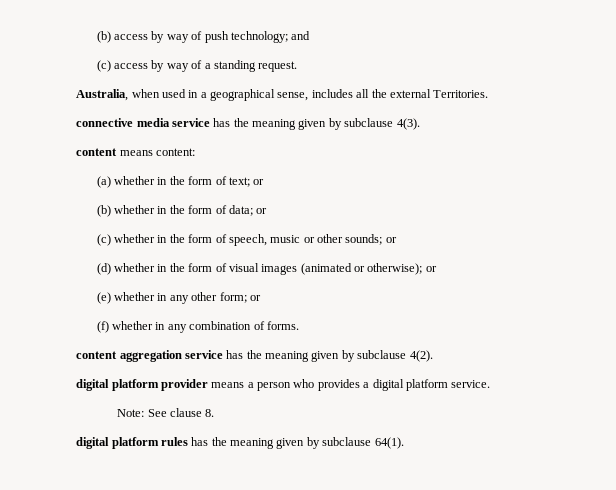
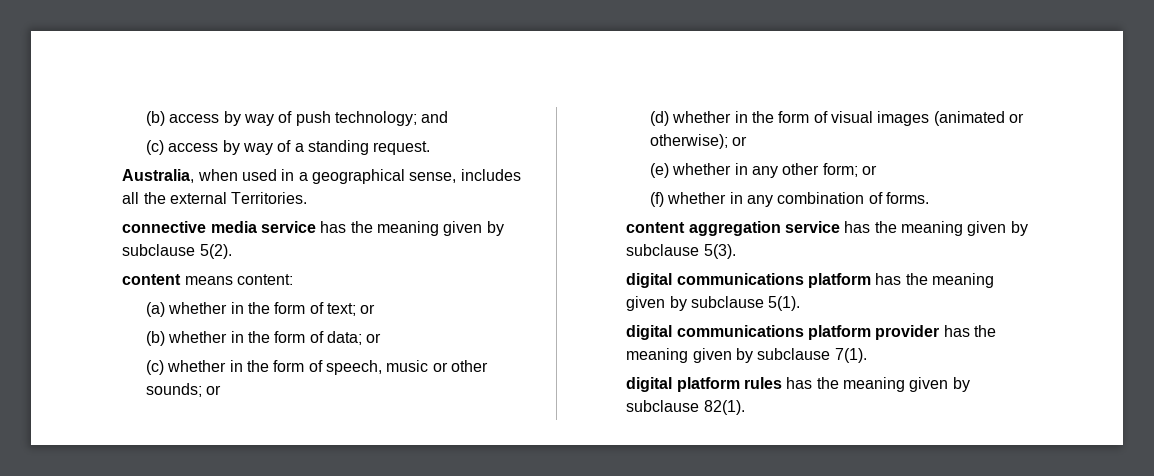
- connective media service has the meaning given by subclause 4(3).
+ connective media service has the meaning given by subclause 5(2).
- content aggregation service has the meaning given by subclause 4(2).
- digital platform provider means a person who provides a digital platform service.
- Note: See clause 8.
+ content aggregation service has the meaning given by subclause 5(3).
+ digital communications platform has the meaning given by subclause 5(1).
+ digital communications platform provider has the meaning given by subclause 7(1).
- digital platform rules has the meaning given by subclause 64(1).
+ digital platform rules has the meaning given by subclause 82(1).

